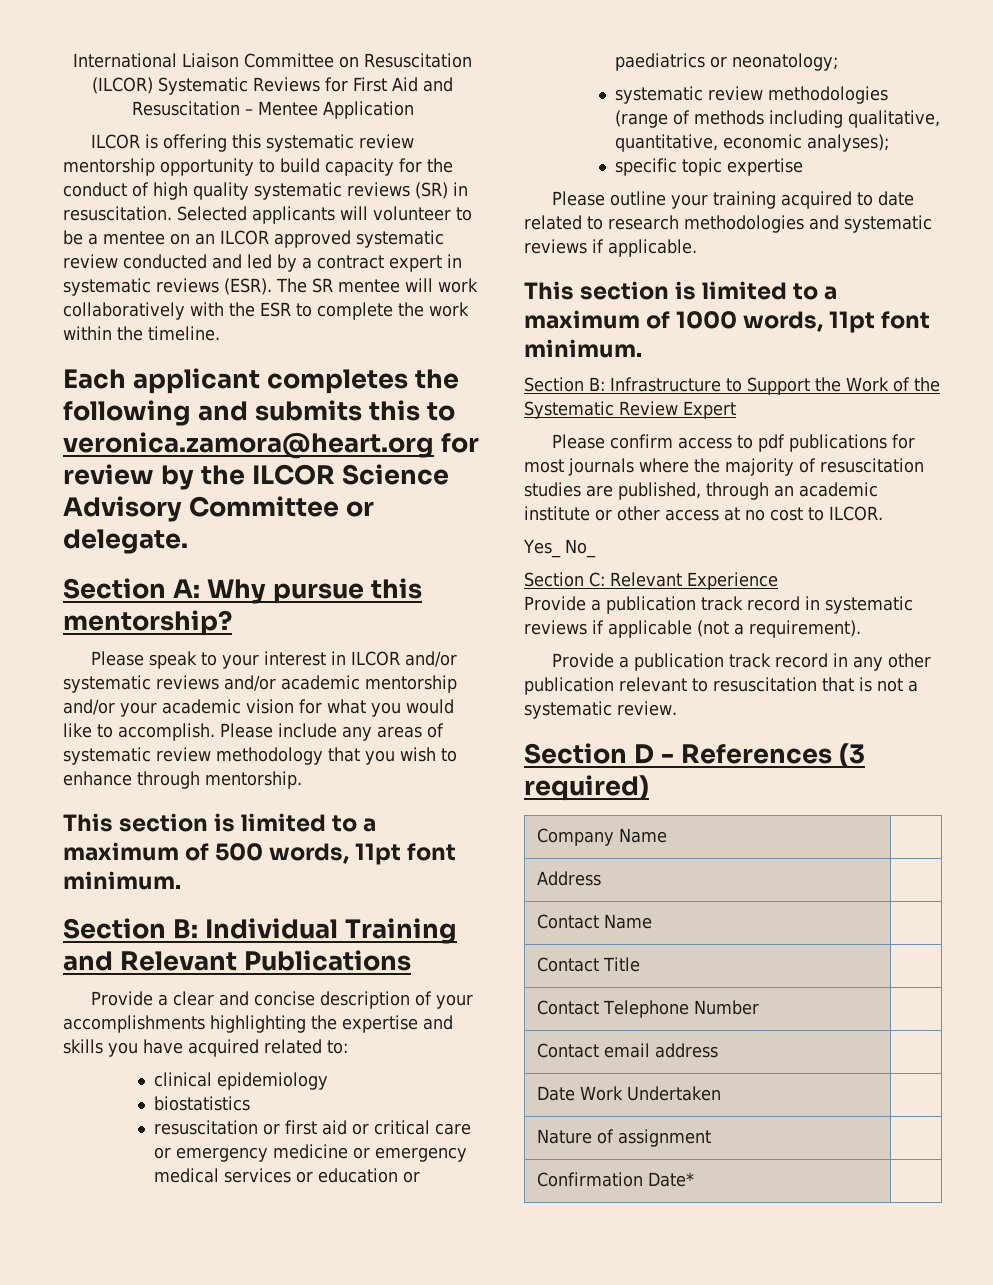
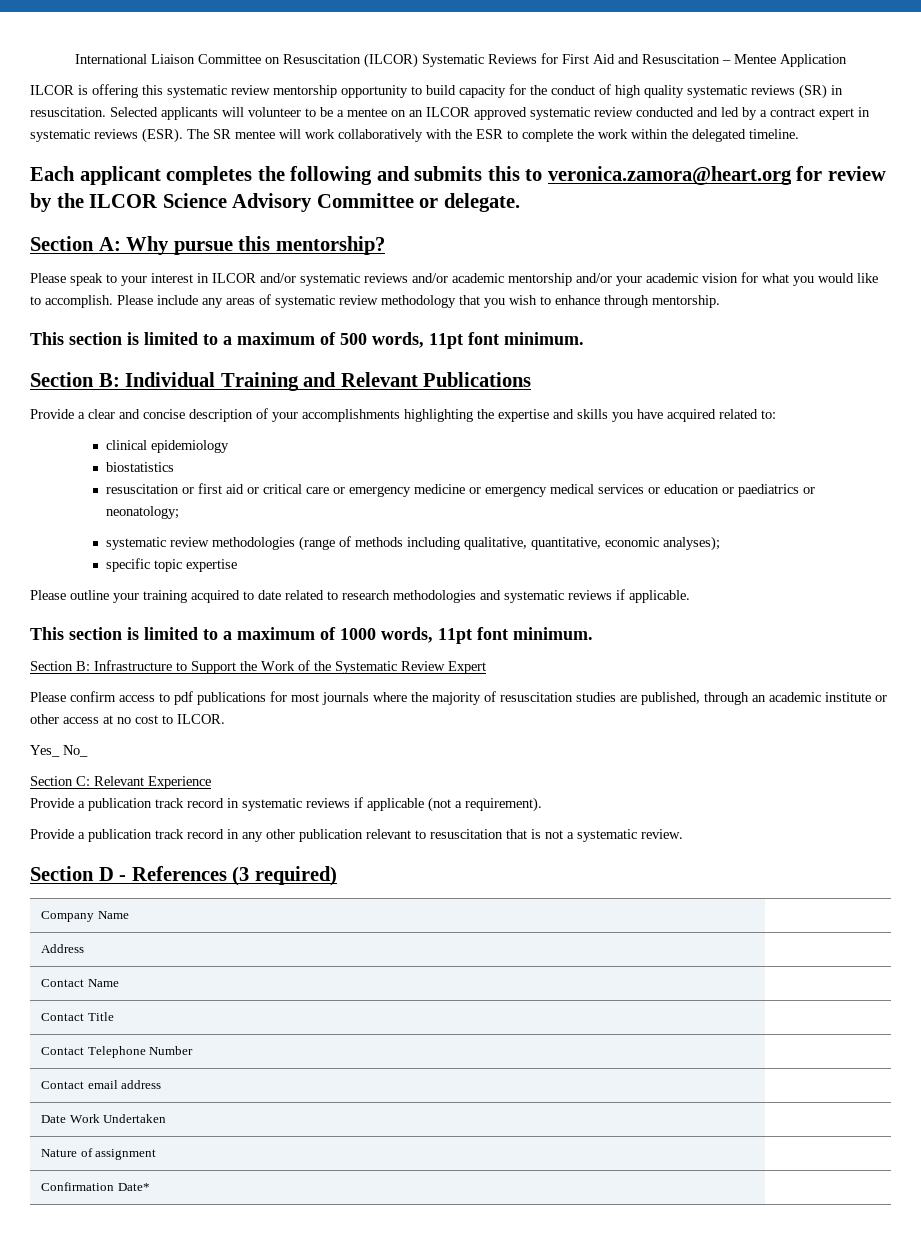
- The SR mentee will work collaboratively with the ESR to complete the work within the timeline.
+ The SR mentee will work collaboratively with the ESR to complete the work within the delegated timeline.

